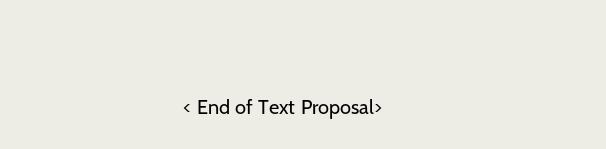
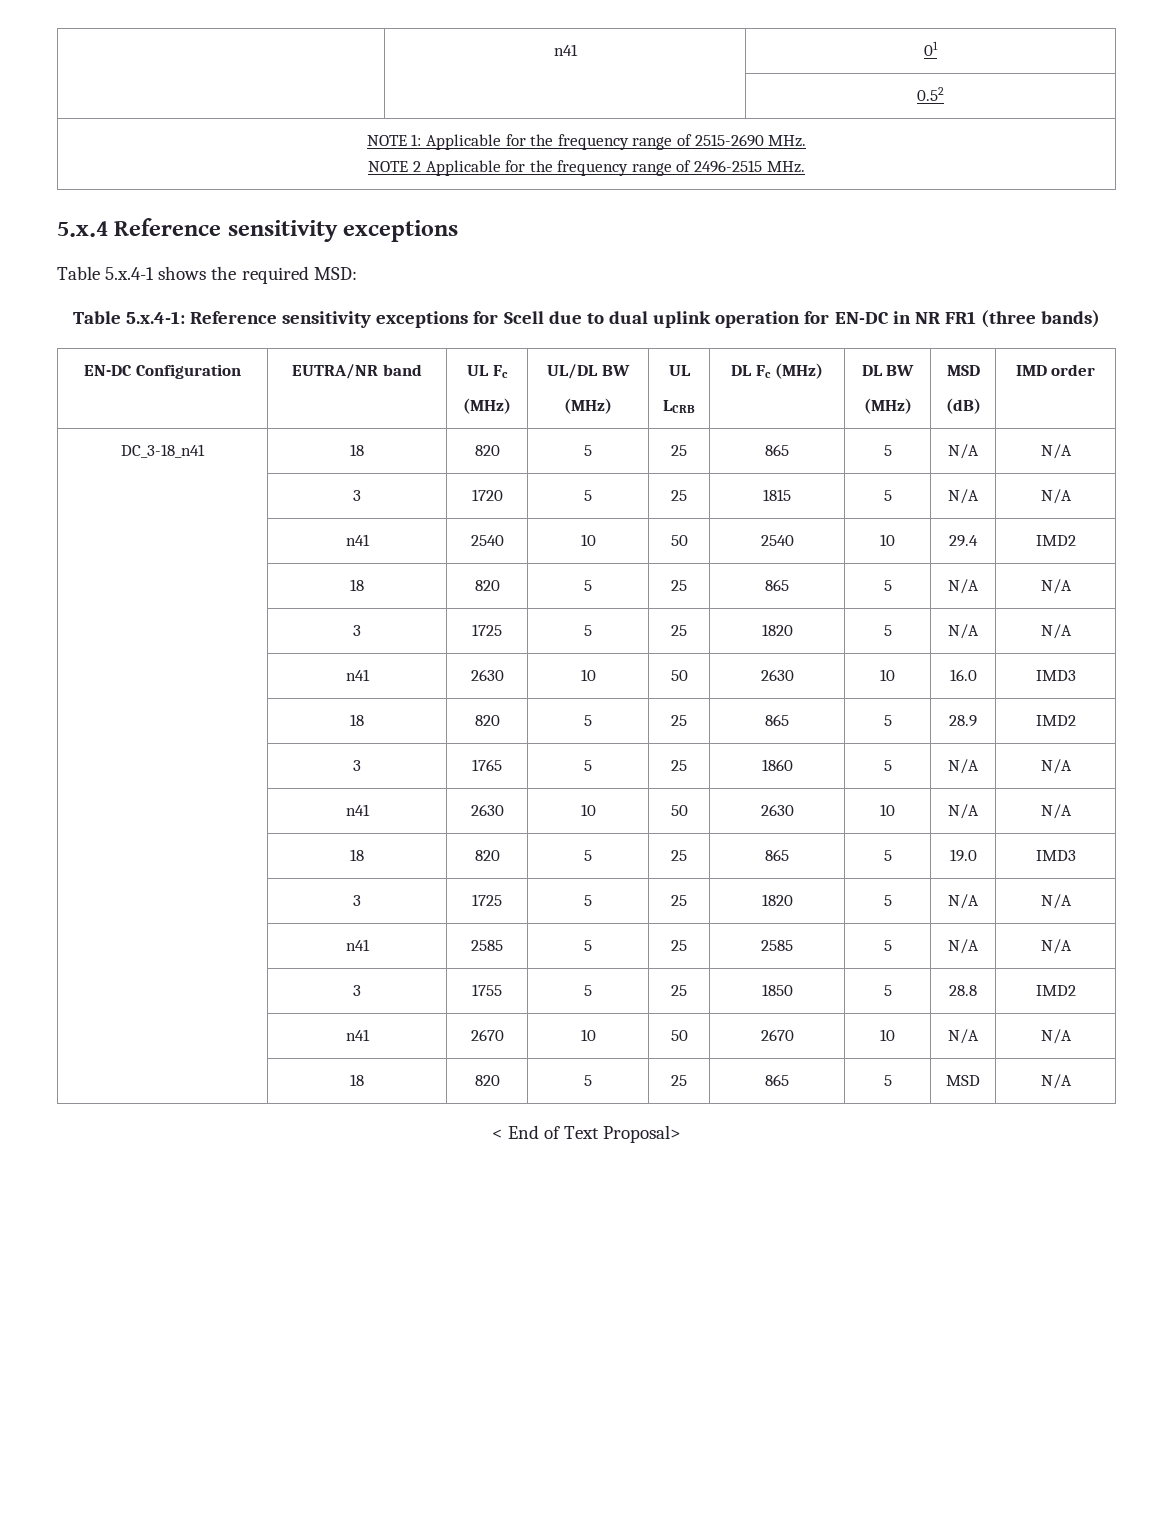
+ | n41 | 01
+ | | 0.52
+ NOTE 1: Applicable for the frequency range of 2515-2690 MHz.
+ NOTE 2 Applicable for the frequency range of 2496-2515 MHz.
+ 5.x.4 Reference sensitivity exceptions
+ Table 5.x.4-1 shows the required MSD:
+ Table 5.x.4-1: Reference sensitivity exceptions for Scell due to dual uplink operation for EN-DC in NR FR1 (three bands)
+ EN-DC Configuration | EUTRA/NR band | UL Fc
+ (MHz) | UL/DL BW
+ (MHz) | UL
+ LCRB | DL Fc (MHz) | DL BW
+ (MHz) | MSD
+ (dB) | IMD order
+ DC_3-18_n41 | 18 | 820 | 5 | 25 | 865 | 5 | N/A | N/A
+ | 3 | 1720 | 5 | 25 | 1815 | 5 | N/A | N/A
+ | n41 | 2540 | 10 | 50 | 2540 | 10 | 29.4 | IMD2
+ | 18 | 820 | 5 | 25 | 865 | 5 | N/A | N/A
+ | 3 | 1725 | 5 | 25 | 1820 | 5 | N/A | N/A
+ | n41 | 2630 | 10 | 50 | 2630 | 10 | 16.0 | IMD3
+ | 18 | 820 | 5 | 25 | 865 | 5 | 28.9 | IMD2
+ | 3 | 1765 | 5 | 25 | 1860 | 5 | N/A | N/A
+ | n41 | 2630 | 10 | 50 | 2630 | 10 | N/A | N/A
+ | 18 | 820 | 5 | 25 | 865 | 5 | 19.0 | IMD3
+ | 3 | 1725 | 5 | 25 | 1820 | 5 | N/A | N/A
+ | n41 | 2585 | 5 | 25 | 2585 | 5 | N/A | N/A
+ | 3 | 1755 | 5 | 25 | 1850 | 5 | 28.8 | IMD2
+ | n41 | 2670 | 10 | 50 | 2670 | 10 | N/A | N/A
+ | 18 | 820 | 5 | 25 | 865 | 5 | MSD | N/A

